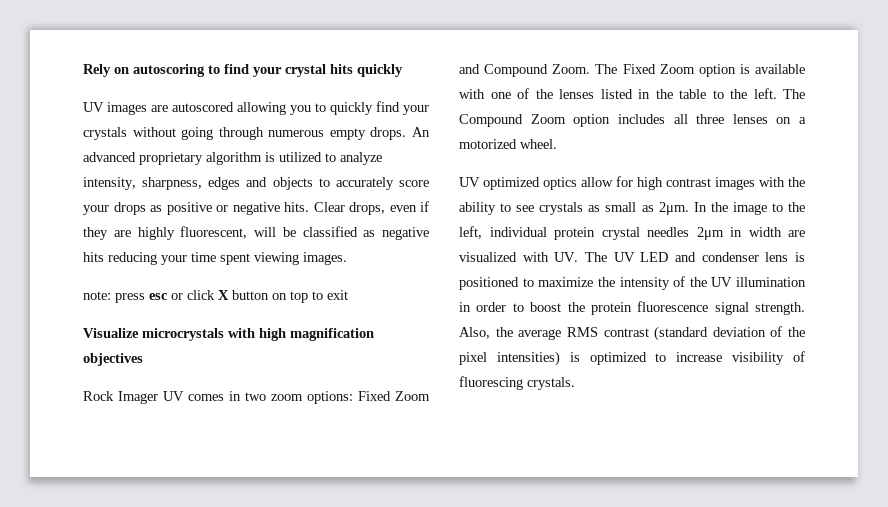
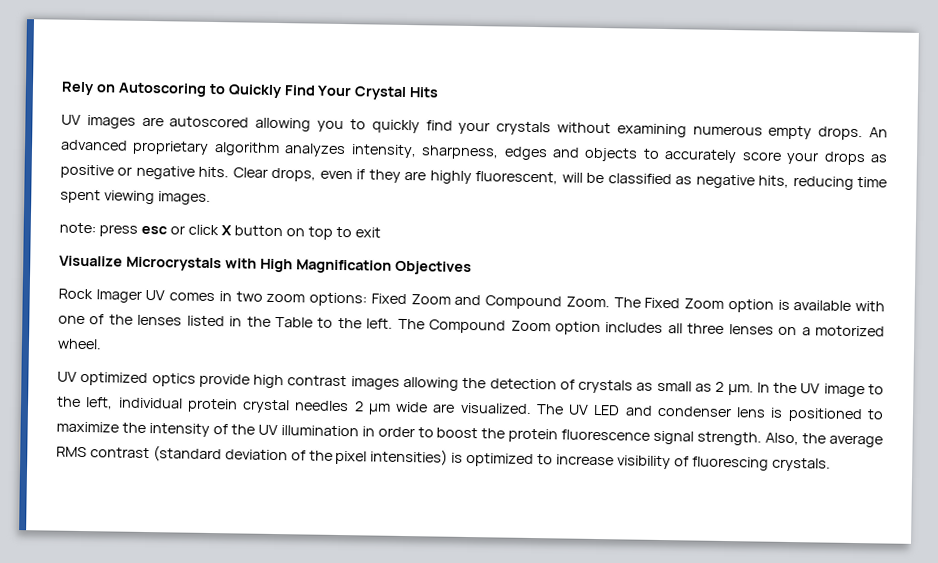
- Rely on autoscoring to find your crystal hits quickly
+ Rely on Autoscoring to Quickly Find Your Crystal Hits
- UV images are autoscored allowing you to quickly find your crystals without going through numerous empty drops.
+ UV images are autoscored allowing you to quickly find your crystals without examining numerous empty drops.
- An advanced proprietary algorithm is utilized to analyze intensity, sharpness, edges and objects to accurately score your drops as positive or negative hits.
+ An advanced proprietary algorithm analyzes intensity, sharpness, edges and objects to accurately score your drops as positive or negative hits.
- Clear drops, even if they are highly fluorescent, will be classified as negative hits reducing your time spent viewing images.
+ Clear drops, even if they are highly fluorescent, will be classified as negative hits, reducing time spent viewing images.
- Visualize microcrystals with high magnification objectives
+ Visualize Microcrystals with High Magnification Objectives
- The Fixed Zoom option is available with one of the lenses listed in the table to the left.
+ The Fixed Zoom option is available with one of the lenses listed in the Table to the left.
- UV optimized optics allow for high contrast images with the ability to see crystals as small as 2μm.
+ UV optimized optics provide high contrast images allowing the detection of crystals as small as 2 μm.
- In the image to the left, individual protein crystal needles 2μm in width are visualized with UV. The UV LED and condenser lens is positioned to maximize the intensity of the UV illumination in order to boost the protein fluorescence signal strength.
+ In the UV image to the left, individual protein crystal needles 2 μm wide are visualized. The UV LED and condenser lens is positioned to maximize the intensity of the UV illumination in order to boost the protein fluorescence signal strength.

